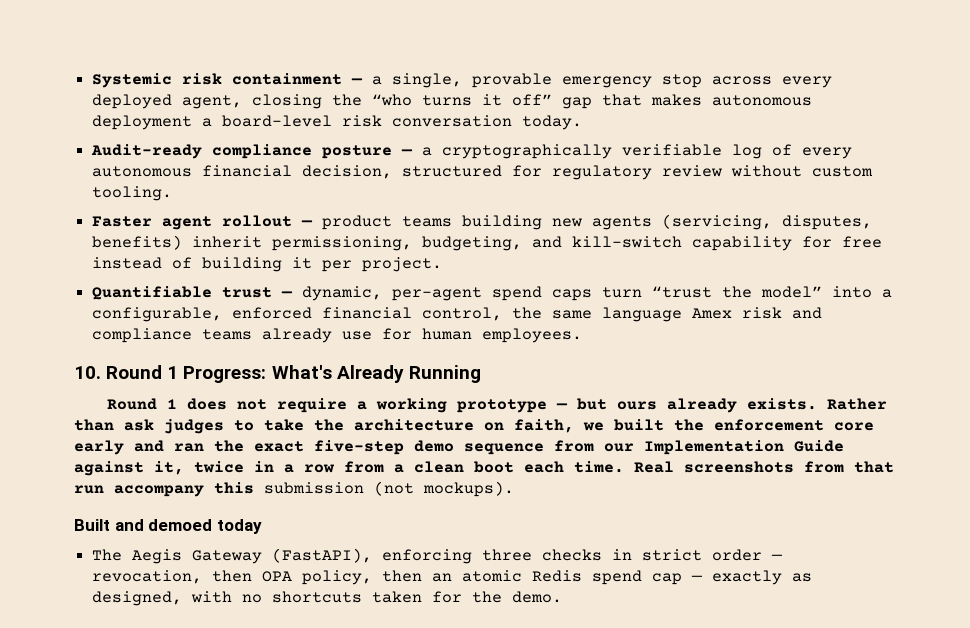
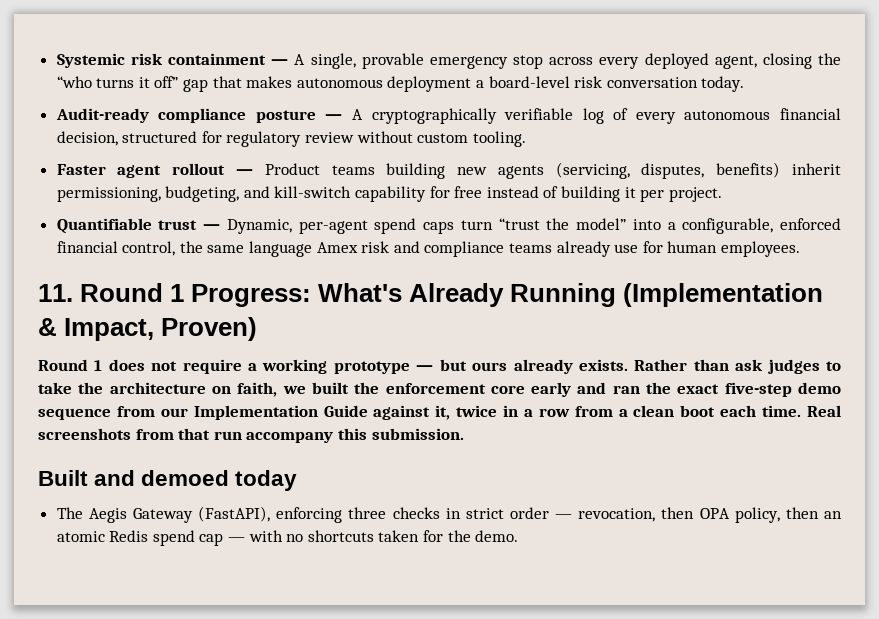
- Systemic risk containment — a single, provable emergency stop across every deployed agent, closing the “who turns it off” gap that makes autonomous deployment a board-level risk conversation today.
+ Systemic risk containment — A single, provable emergency stop across every deployed agent, closing the “who turns it off” gap that makes autonomous deployment a board-level risk conversation today.
- Audit-ready compliance posture — a cryptographically verifiable log of every autonomous financial decision, structured for regulatory review without custom tooling.
+ Audit-ready compliance posture — A cryptographically verifiable log of every autonomous financial decision, structured for regulatory review without custom tooling.
- Faster agent rollout — product teams building new agents (servicing, disputes, benefits) inherit permissioning, budgeting, and kill-switch capability for free instead of building it per project.
+ Faster agent rollout — Product teams building new agents (servicing, disputes, benefits) inherit permissioning, budgeting, and kill-switch capability for free instead of building it per project.
- Quantifiable trust — dynamic, per-agent spend caps turn “trust the model” into a configurable, enforced financial control, the same language Amex risk and compliance teams already use for human employees.
+ Quantifiable trust — Dynamic, per-agent spend caps turn “trust the model” into a configurable, enforced financial control, the same language Amex risk and compliance teams already use for human employees.
- 10. Round 1 Progress: What's Already Running
+ 11. Round 1 Progress: What's Already Running (Implementation & Impact, Proven)
- Real screenshots from that run accompany this submission (not mockups).
+ Real screenshots from that run accompany this submission.
- The Aegis Gateway (FastAPI), enforcing three checks in strict order — revocation, then OPA policy, then an atomic Redis spend cap — exactly as designed, with no shortcuts taken for the demo.
+ The Aegis Gateway (FastAPI), enforcing three checks in strict order — revocation, then OPA policy, then an atomic Redis spend cap — with no shortcuts taken for the demo.

